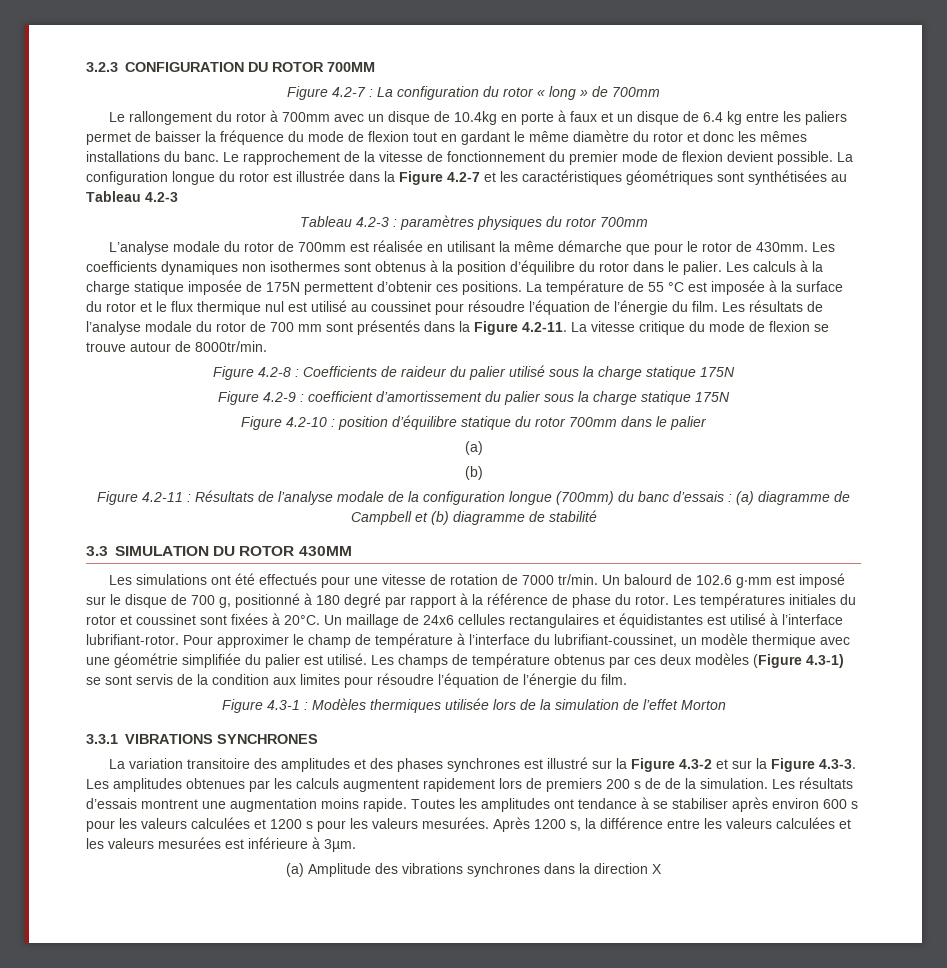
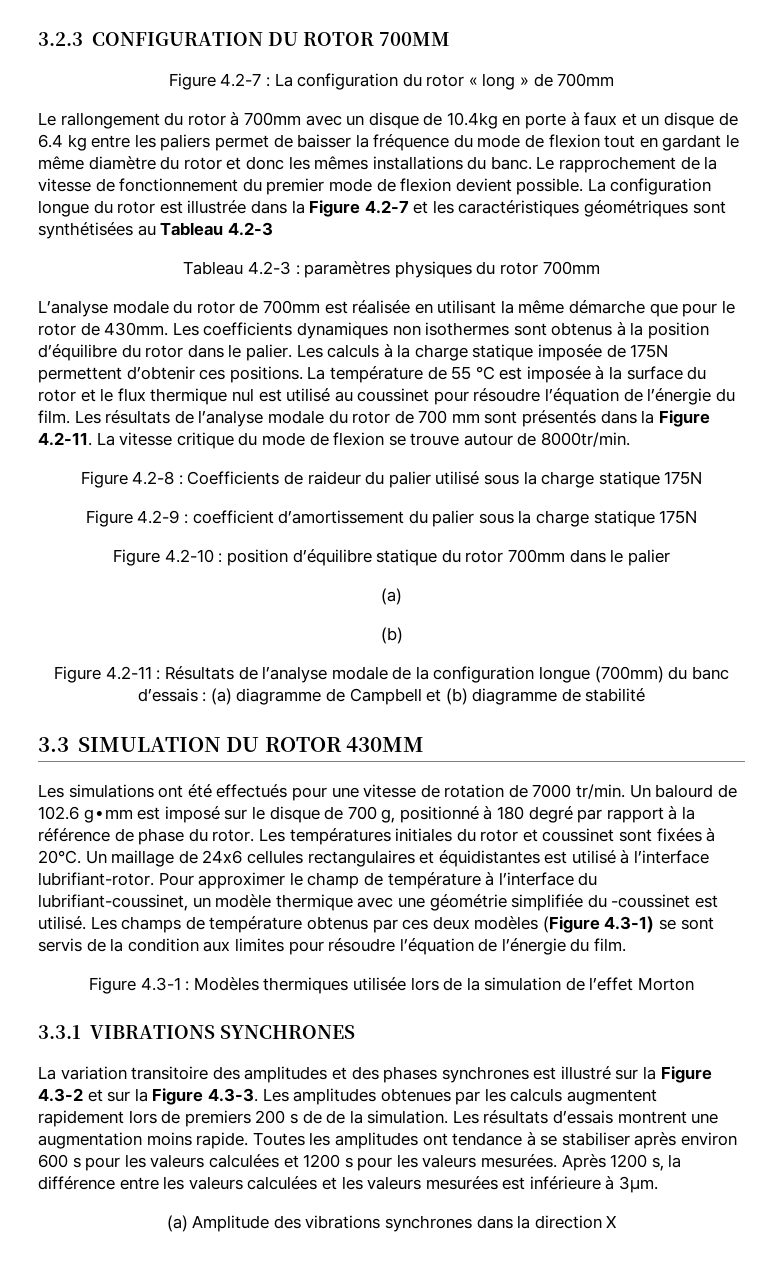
- Pour approximer le champ de température à l’interface du lubrifiant-coussinet, un modèle thermique avec une géométrie simplifiée du palier est utilisé.
+ Pour approximer le champ de température à l’interface du lubrifiant-coussinet, un modèle thermique avec une géométrie simplifiée du -coussinet est utilisé.

